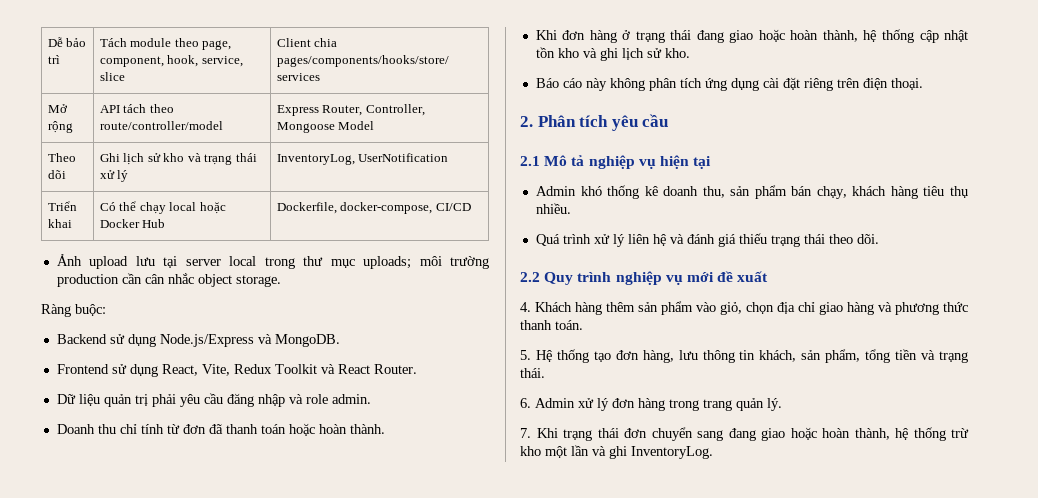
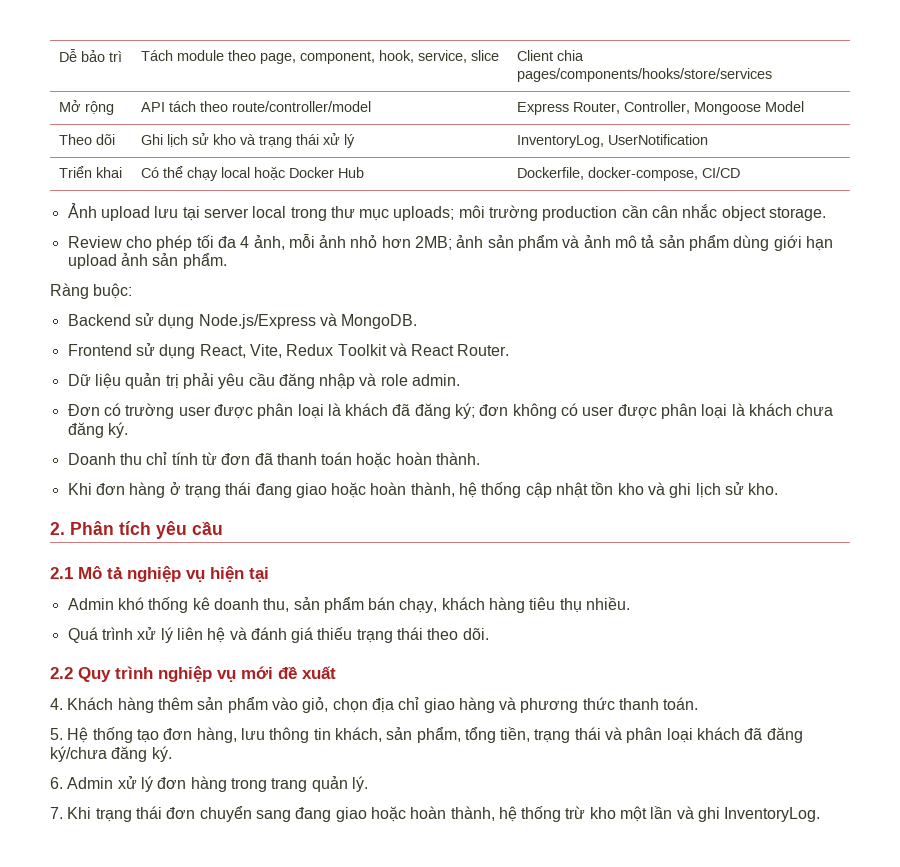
+ Review cho phép tối đa 4 ảnh, mỗi ảnh nhỏ hơn 2MB; ảnh sản phẩm và ảnh mô tả sản phẩm dùng giới hạn upload ảnh sản phẩm.
+ Đơn có trường user được phân loại là khách đã đăng ký; đơn không có user được phân loại là khách chưa đăng ký.
- Báo cáo này không phân tích ứng dụng cài đặt riêng trên điện thoại.
- 5. Hệ thống tạo đơn hàng, lưu thông tin khách, sản phẩm, tổng tiền và trạng thái.
+ 5. Hệ thống tạo đơn hàng, lưu thông tin khách, sản phẩm, tổng tiền, trạng thái và phân loại khách đã đăng ký/chưa đăng ký.

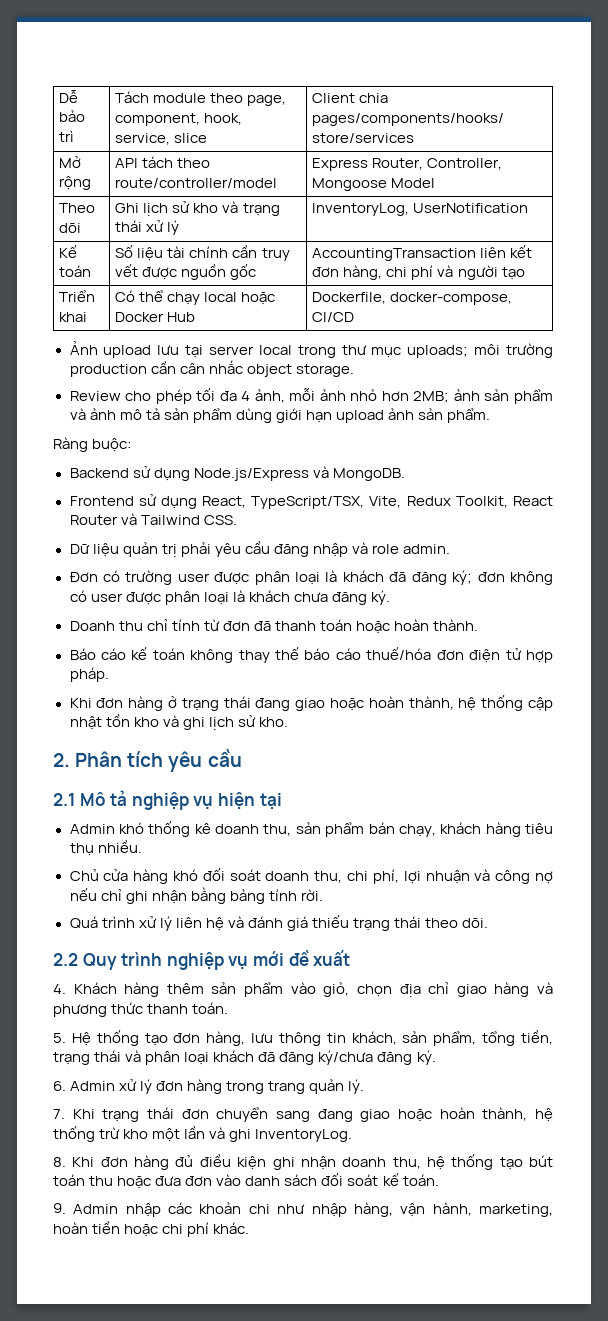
+ Kế toán | Số liệu tài chính cần truy vết được nguồn gốc | AccountingTransaction liên kết đơn hàng, chi phí và người tạo
- Frontend sử dụng React, Vite, Redux Toolkit và React Router.
+ Frontend sử dụng React, TypeScript/TSX, Vite, Redux Toolkit, React Router và Tailwind CSS.
+ Báo cáo kế toán không thay thế báo cáo thuế/hóa đơn điện tử hợp pháp.
+ Chủ cửa hàng khó đối soát doanh thu, chi phí, lợi nhuận và công nợ nếu chỉ ghi nhận bằng bảng tính rời.
+ 8. Khi đơn hàng đủ điều kiện ghi nhận doanh thu, hệ thống tạo bút toán thu hoặc đưa đơn vào danh sách đối soát kế toán.
+ 9. Admin nhập các khoản chi như nhập hàng, vận hành, marketing, hoàn tiền hoặc chi phí khác.

